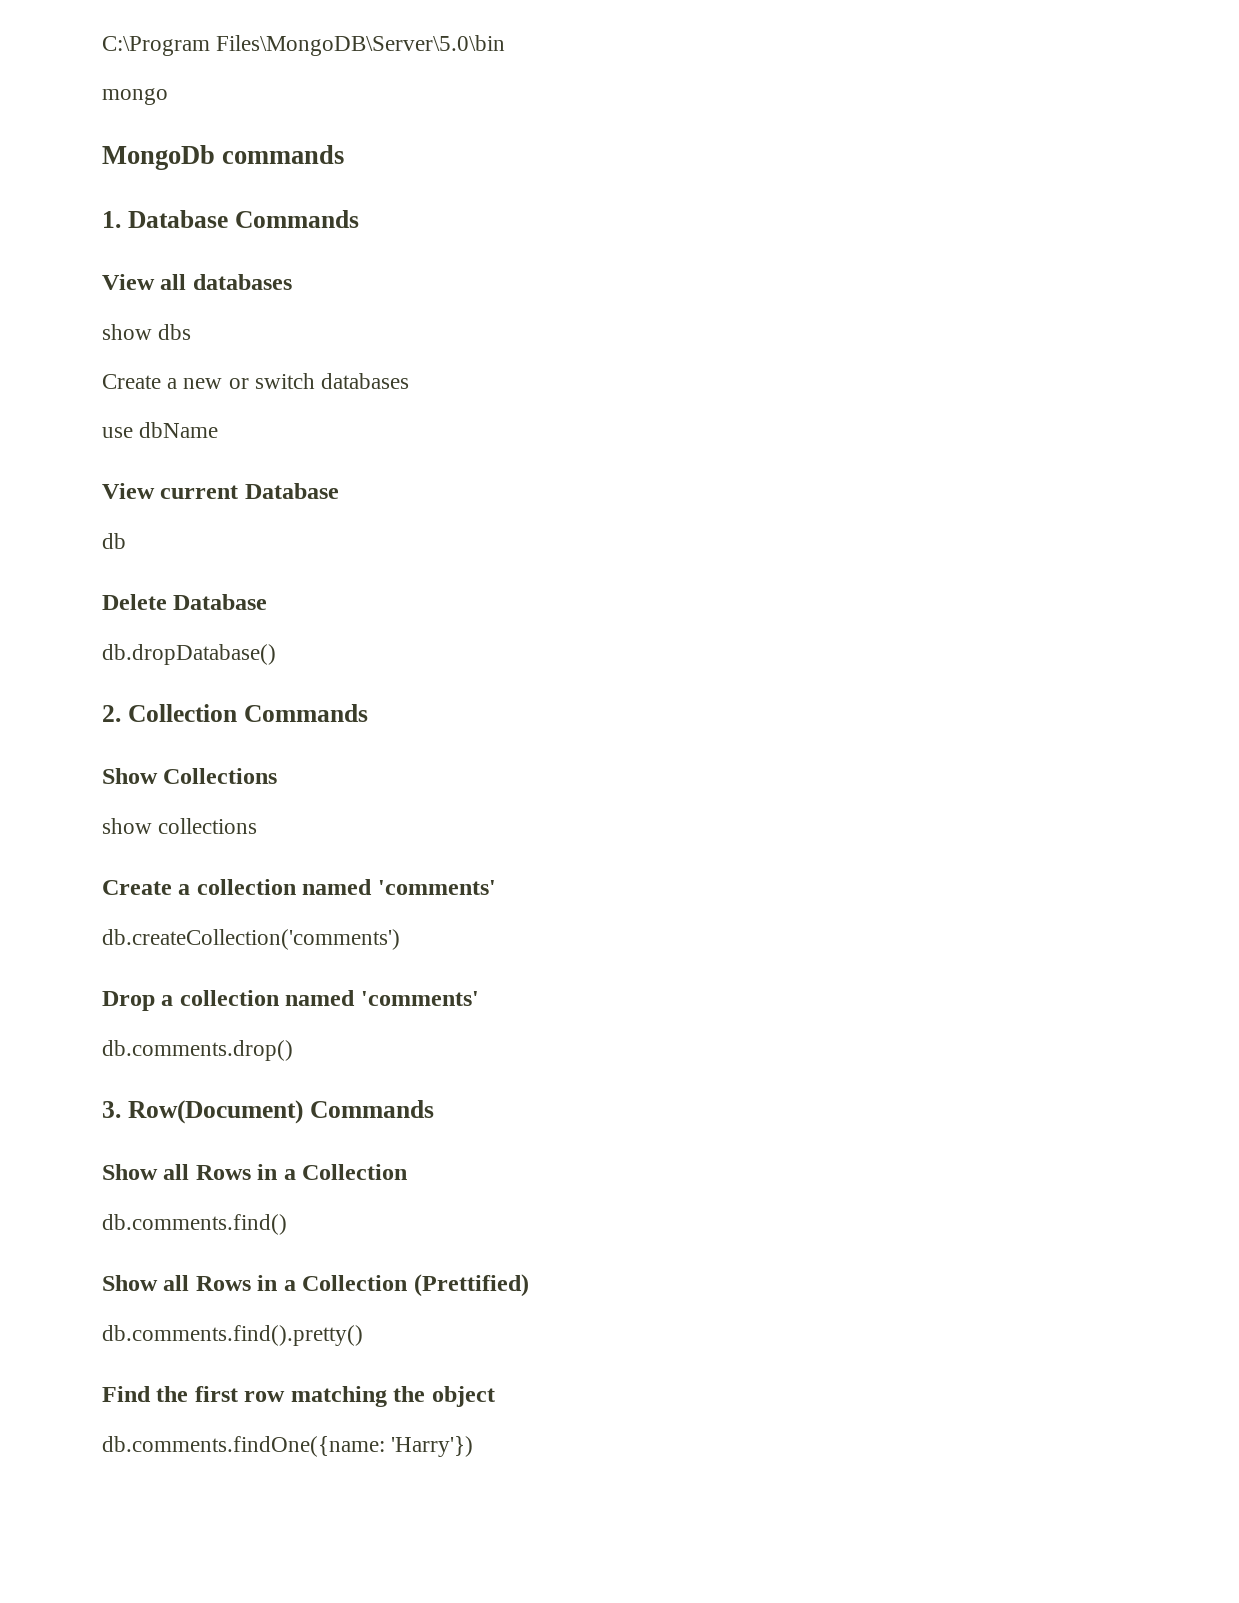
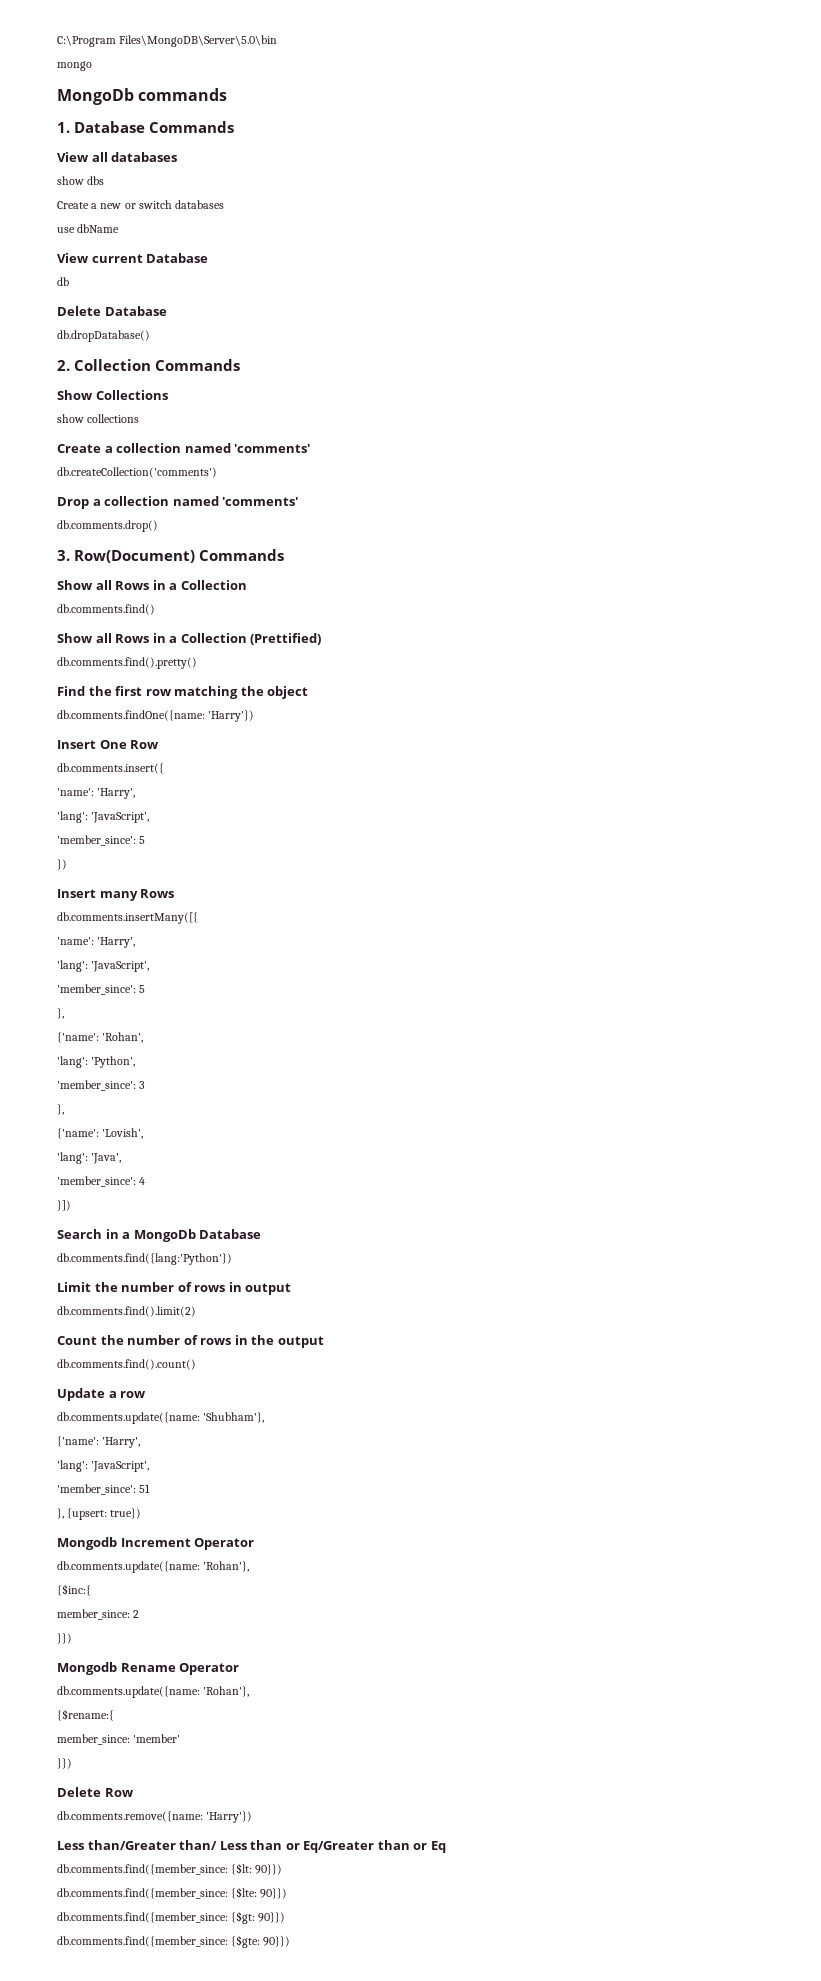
+ Insert One Row
+ db.comments.insert({
+ 'name': 'Harry',
+ 'lang': 'JavaScript',
+ 'member_since': 5
+ })
+ Insert many Rows
+ db.comments.insertMany([{
+ 'name': 'Harry',
+ 'lang': 'JavaScript',
+ 'member_since': 5
+ },
+ {'name': 'Rohan',
+ 'lang': 'Python',
+ 'member_since': 3
+ },
+ {'name': 'Lovish',
+ 'lang': 'Java',
+ 'member_since': 4
+ }])
+ Search in a MongoDb Database
+ db.comments.find({lang:'Python'})
+ Limit the number of rows in output
+ db.comments.find().limit(2)
+ Count the number of rows in the output
+ db.comments.find().count()
+ Update a row
+ db.comments.update({name: 'Shubham'},
+ {'name': 'Harry',
+ 'lang': 'JavaScript',
+ 'member_since': 51
+ }, {upsert: true})
+ Mongodb Increment Operator
+ db.comments.update({name: 'Rohan'},
+ {$inc:{
+ member_since: 2
+ }})
+ Mongodb Rename Operator
+ db.comments.update({name: 'Rohan'},
+ {$rename:{
+ member_since: 'member'
+ }})
+ Delete Row
+ db.comments.remove({name: 'Harry'})
+ Less than/Greater than/ Less than or Eq/Greater than or Eq
+ db.comments.find({member_since: {$lt: 90}})
+ db.comments.find({member_since: {$lte: 90}})
+ db.comments.find({member_since: {$gt: 90}})
+ db.comments.find({member_since: {$gte: 90}})

